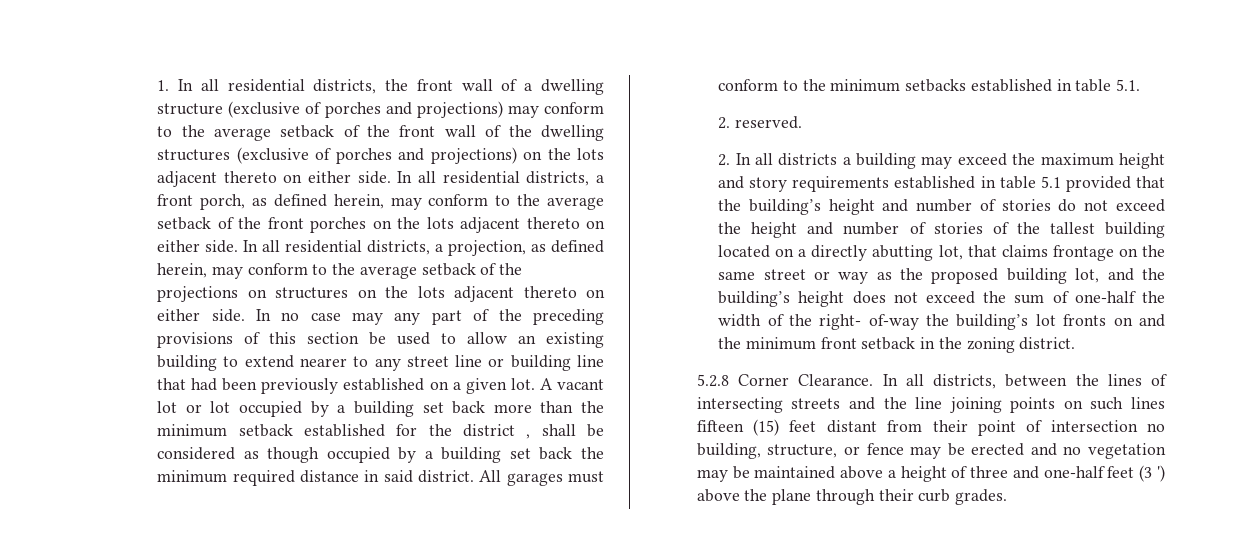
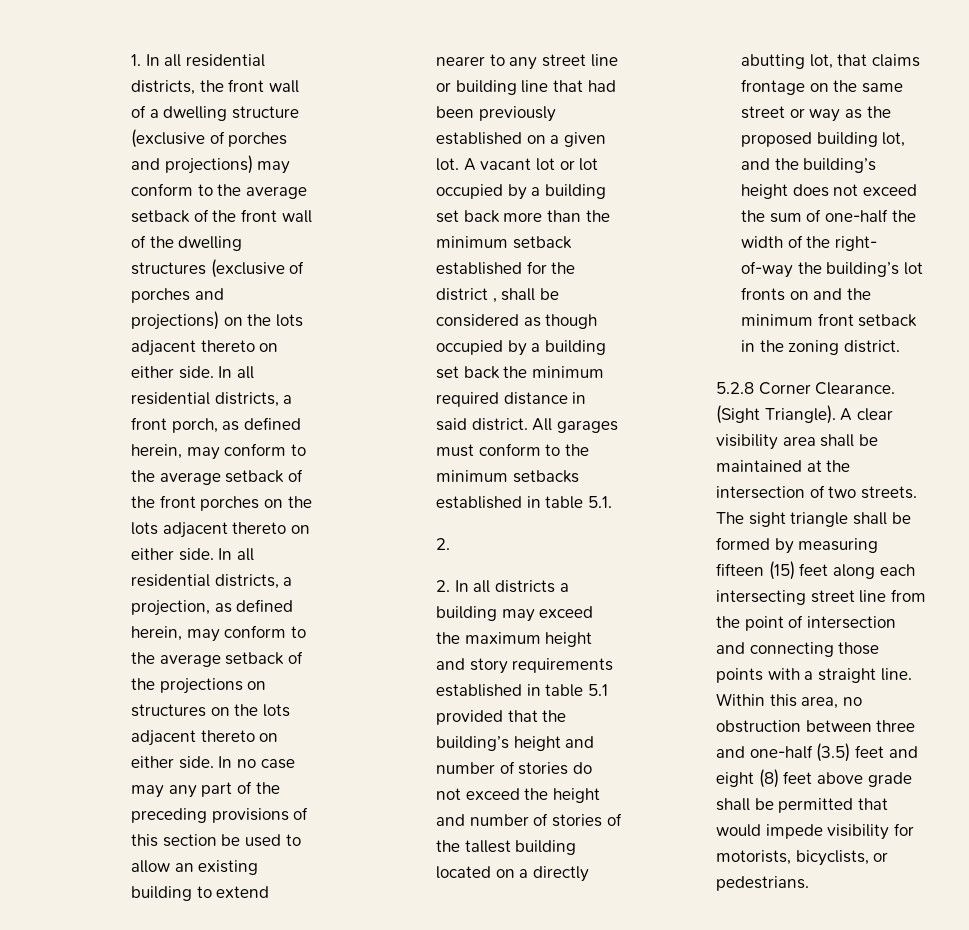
  All garages must conform to the minimum setbacks established in table 5.1.
- 2. reserved.
+ 2.
- In all districts, between the lines of intersecting streets and the line joining points on such lines fifteen (15) feet distant from their point of intersection no building, structure, or fence may be erected and no vegetation may be maintained above a height of three and one-half feet (3 ') above the plane through their curb grades.
+ (Sight Triangle). A clear visibility area shall be maintained at the intersection of two streets. The sight triangle shall be formed by measuring fifteen (15) feet along each intersecting street line from the point of intersection and connecting those points with a straight line. Within this area, no obstruction between three and one-half (3.5) feet and eight (8) feet above grade shall be permitted that would impede visibility for motorists, bicyclists, or pedestrians.

